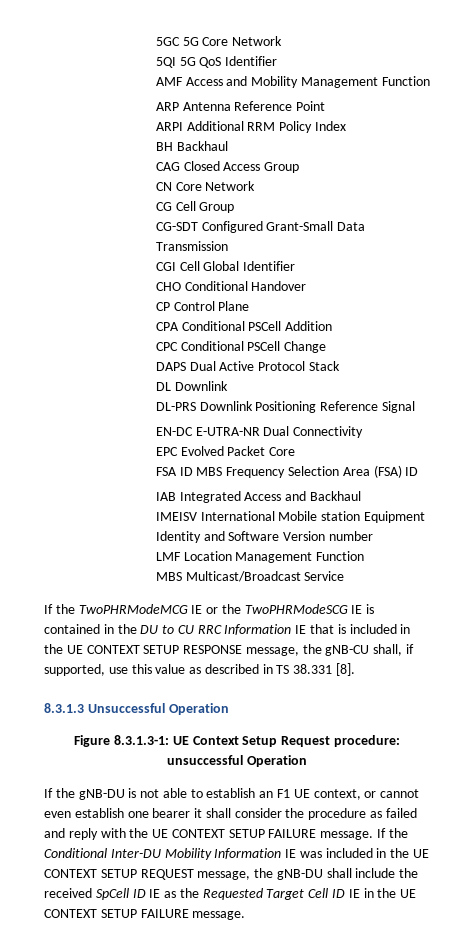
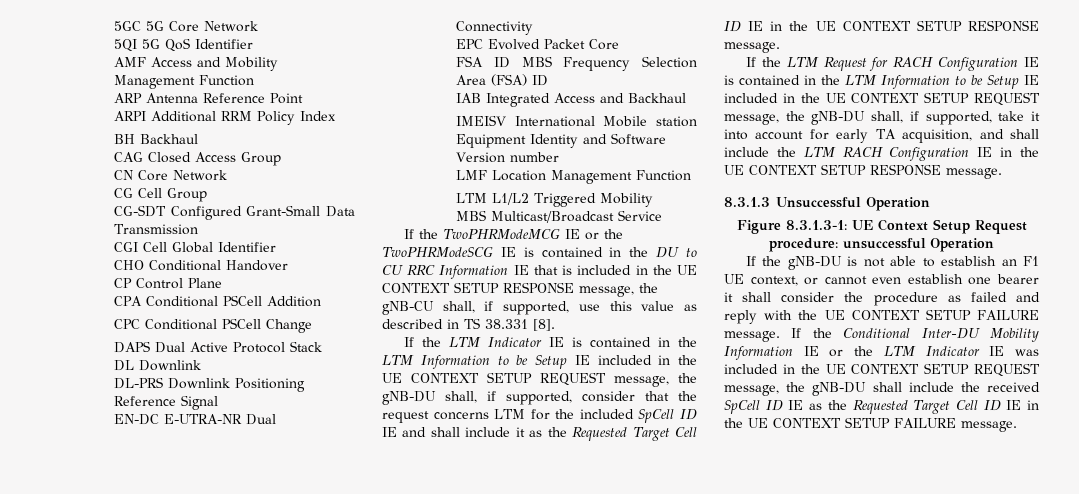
+ LTM L1/L2 Triggered Mobility
+ If the LTM Indicator IE is contained in the LTM Information to be Setup IE included in the UE CONTEXT SETUP REQUEST message, the gNB-DU shall, if supported, consider that the request concerns LTM for the included SpCell ID IE and shall include it as the Requested Target Cell ID IE in the UE CONTEXT SETUP RESPONSE message.
+ If the LTM Request for RACH Configuration IE is contained in the LTM Information to be Setup IE included in the UE CONTEXT SETUP REQUEST message, the gNB-DU shall, if supported, take it into account for early TA acquisition, and shall include the LTM RACH Configuration IE in the UE CONTEXT SETUP RESPONSE message.
- If the Conditional Inter-DU Mobility Information IE was included in the UE CONTEXT SETUP REQUEST message, the gNB-DU shall include the received SpCell ID IE as the Requested Target Cell ID IE in the UE CONTEXT SETUP FAILURE message.
+ If the Conditional Inter-DU Mobility Information IE or the LTM Indicator IE was included in the UE CONTEXT SETUP REQUEST message, the gNB-DU shall include the received SpCell ID IE as the Requested Target Cell ID IE in the UE CONTEXT SETUP FAILURE message.

